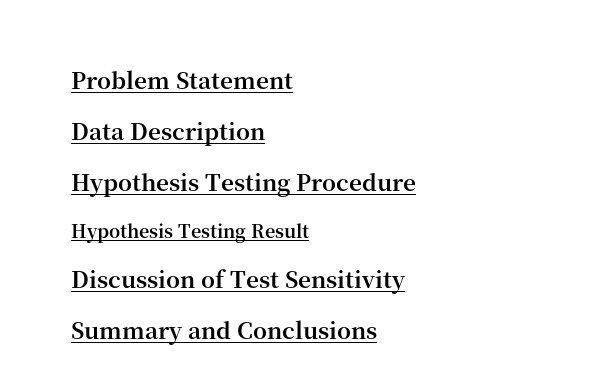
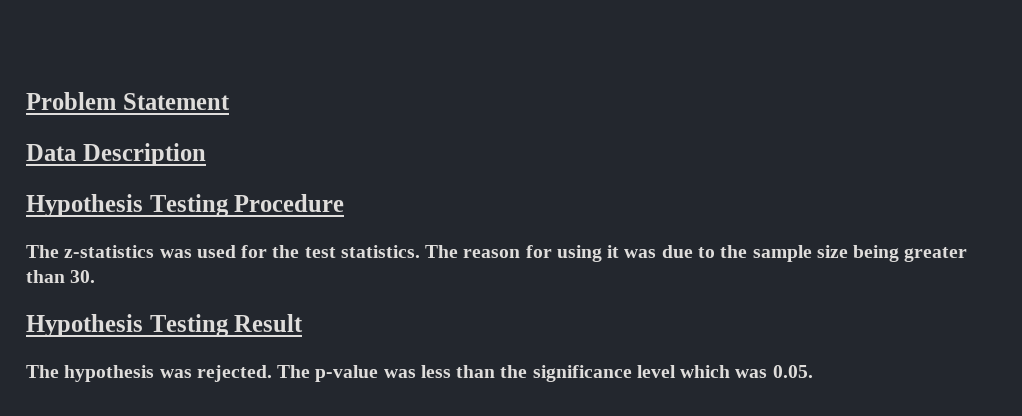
+ The z-statistics was used for the test statistics. The reason for using it was due to the sample size being greater than 30.
  Hypothesis Testing Result
- Discussion of Test Sensitivity
- Summary and Conclusions
+ The hypothesis was rejected. The p-value was less than the significance level which was 0.05.

